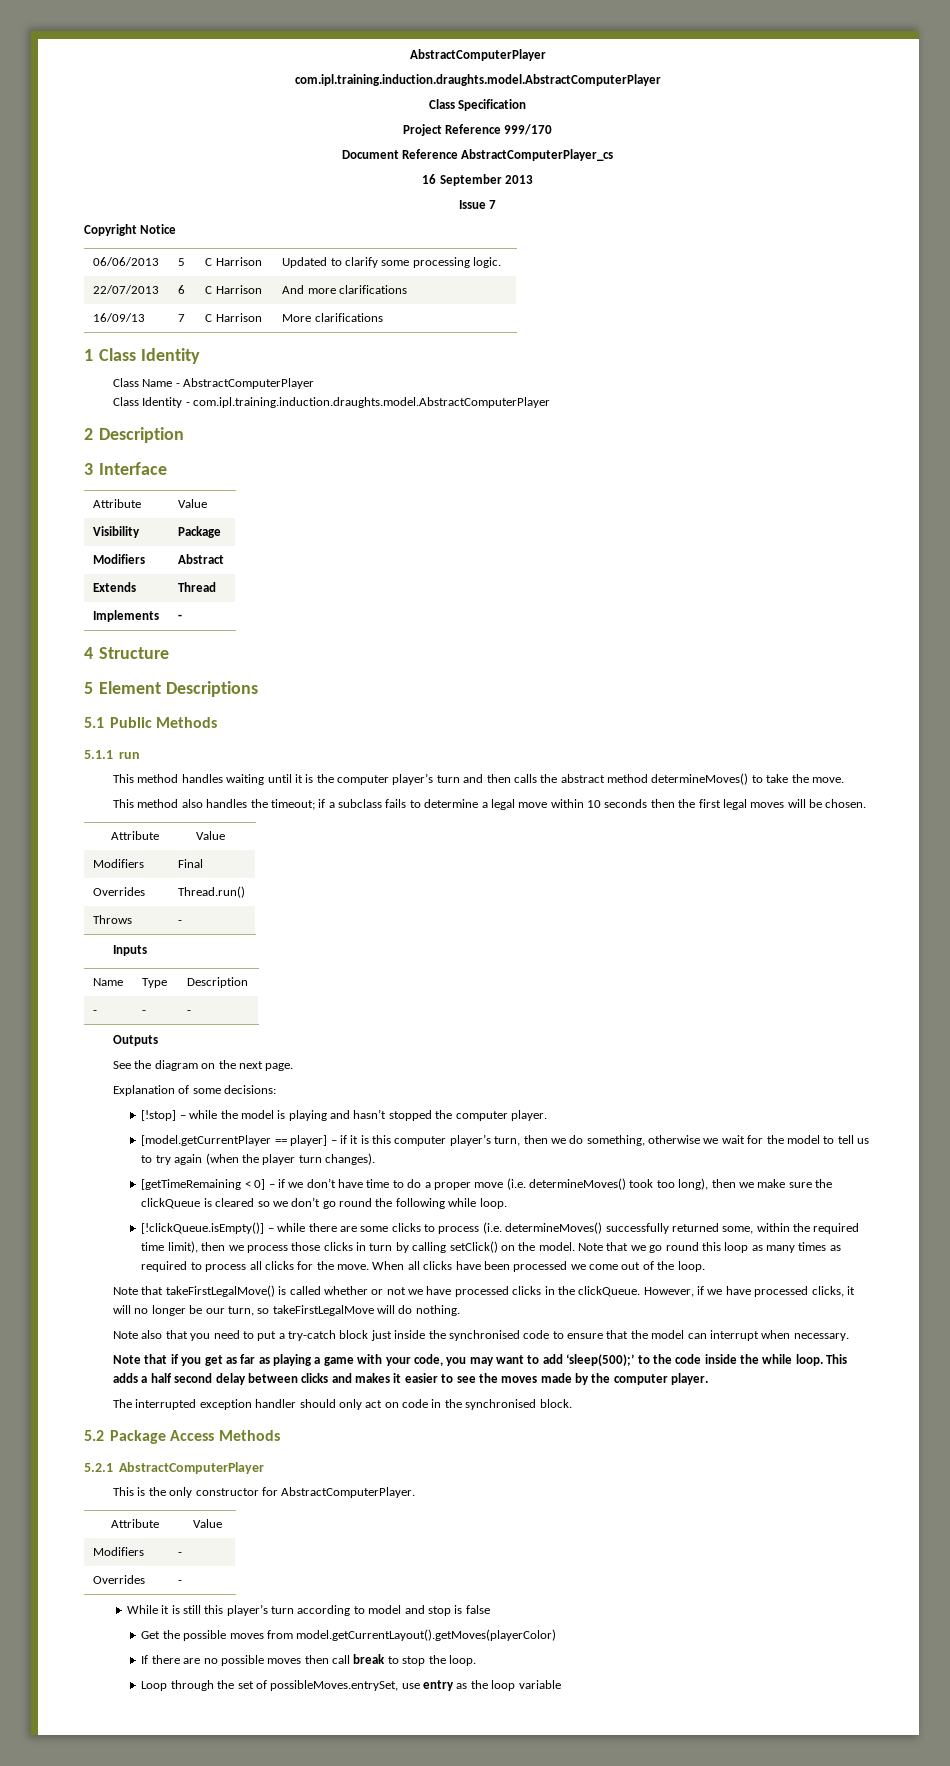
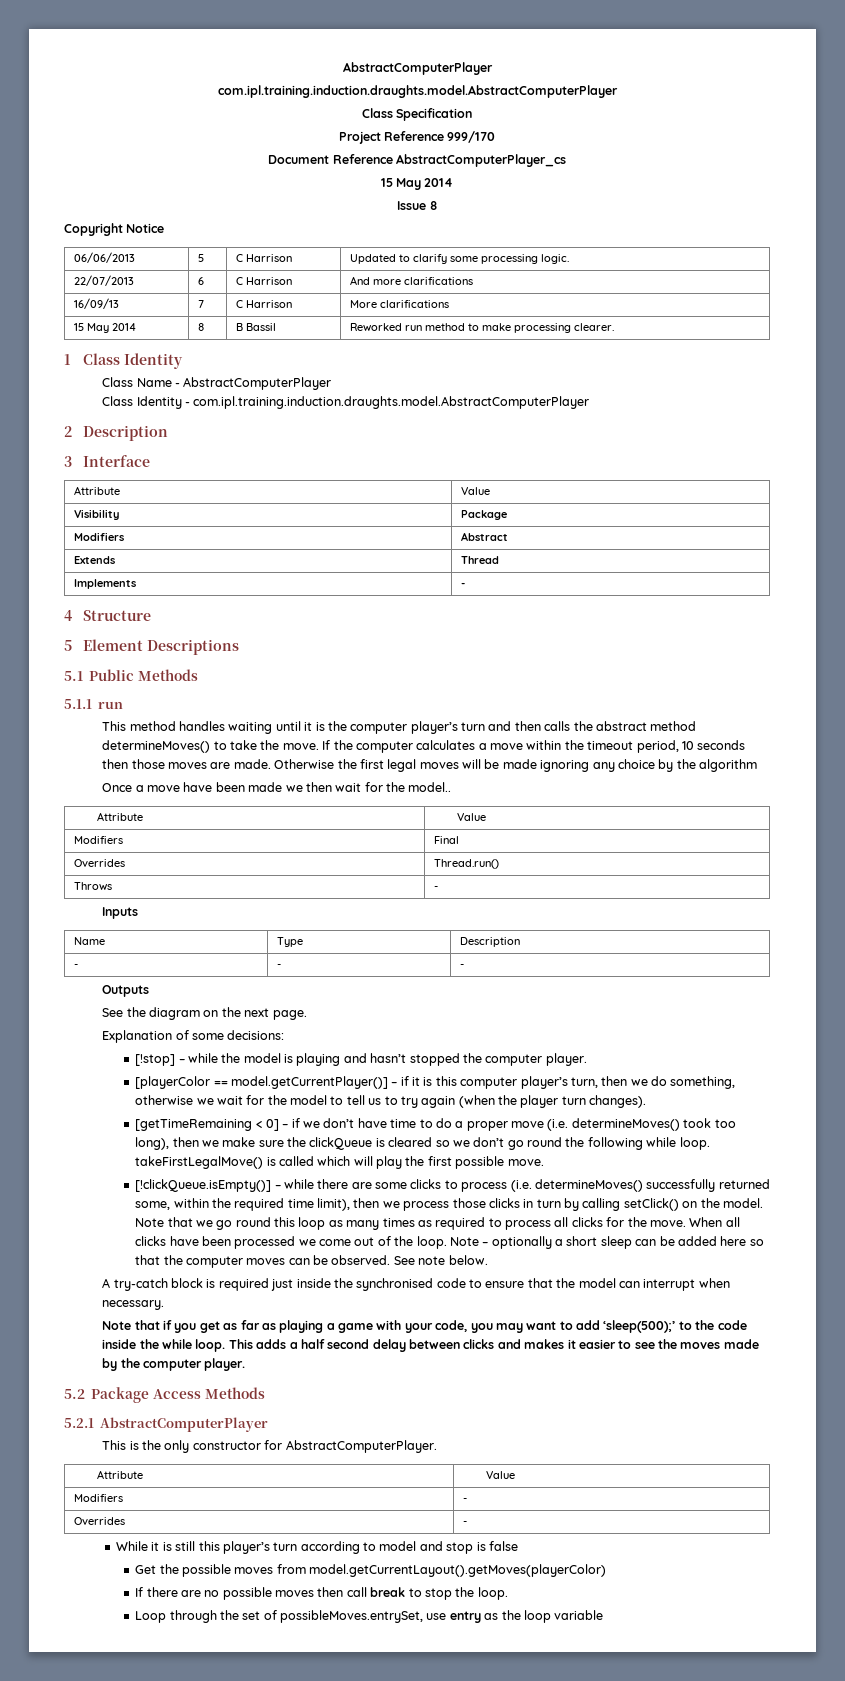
  Document Reference AbstractComputerPlayer_cs
- 16 September 2013
+ 15 May 2014
- Issue 7
+ Issue 8
+ 15 May 2014 | 8 | B Bassil | Reworked run method to make processing clearer.
- This method handles waiting until it is the computer player’s turn and then calls the abstract method determineMoves() to take the move.
- This method also handles the timeout; if a subclass fails to determine a legal move within 10 seconds then the first legal moves will be chosen.
+ This method handles waiting until it is the computer player’s turn and then calls the abstract method determineMoves() to take the move. If the computer calculates a move within the timeout period, 10 seconds then those moves are made. Otherwise the first legal moves will be made ignoring any choice by the algorithm
+ Once a move have been made we then wait for the model..
- [model.getCurrentPlayer == player] – if it is this computer player’s turn, then we do something, otherwise we wait for the model to tell us to try again (when the player turn changes).
+ [playerColor == model.getCurrentPlayer()] – if it is this computer player’s turn, then we do something, otherwise we wait for the model to tell us to try again (when the player turn changes).
- [getTimeRemaining < 0] – if we don’t have time to do a proper move (i.e. determineMoves() took too long), then we make sure the clickQueue is cleared so we don’t go round the following while loop.
+ [getTimeRemaining < 0] – if we don’t have time to do a proper move (i.e. determineMoves() took too long), then we make sure the clickQueue is cleared so we don’t go round the following while loop. takeFirstLegalMove() is called which will play the first possible move.
- When all clicks have been processed we come out of the loop.
- Note that takeFirstLegalMove() is called whether or not we have processed clicks in the clickQueue. However, if we have processed clicks, it will no longer be our turn, so takeFirstLegalMove will do nothing.
- Note also that you need to put a try-catch block just inside the synchronised code to ensure that the model can interrupt when necessary.
+ When all clicks have been processed we come out of the loop. Note – optionally a short sleep can be added here so that the computer moves can be observed. See note below.
+ A try-catch block is required just inside the synchronised code to ensure that the model can interrupt when necessary.
- The interrupted exception handler should only act on code in the synchronised block.

